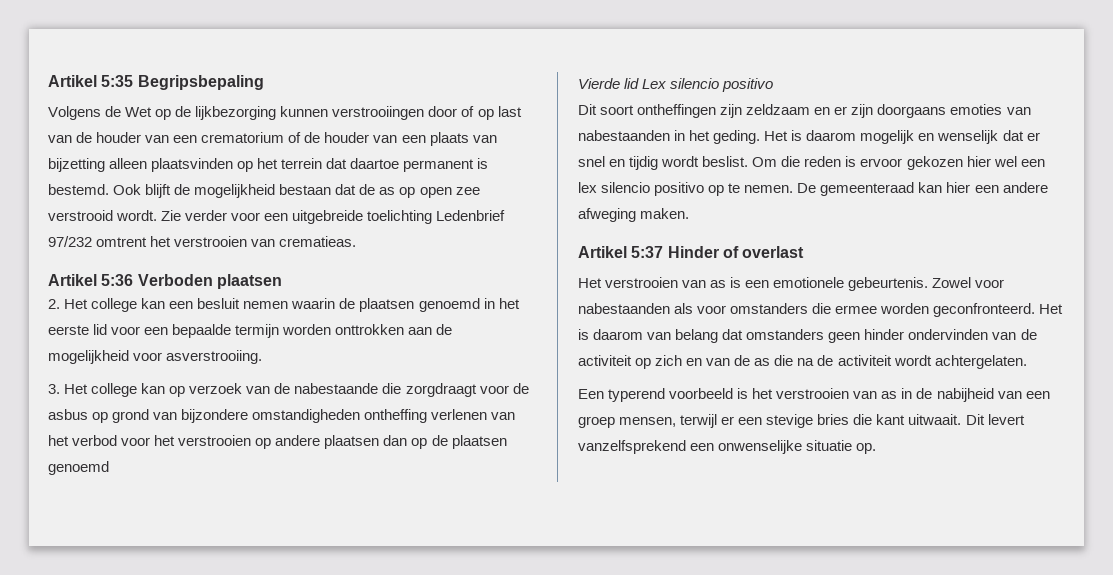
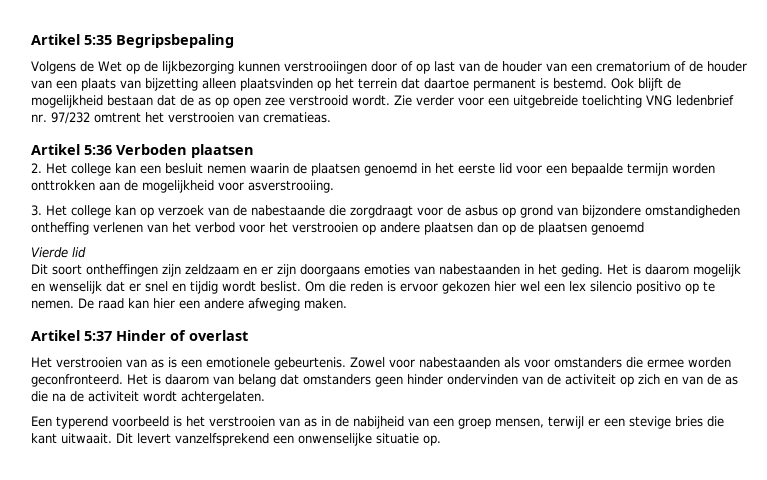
- Zie verder voor een uitgebreide toelichting Ledenbrief 97/232 omtrent het verstrooien van crematieas.
+ Zie verder voor een uitgebreide toelichting VNG ledenbrief nr. 97/232 omtrent het verstrooien van crematieas.
- Vierde lid Lex silencio positivo
+ Vierde lid
- De gemeenteraad kan hier een andere afweging maken.
+ De raad kan hier een andere afweging maken.

